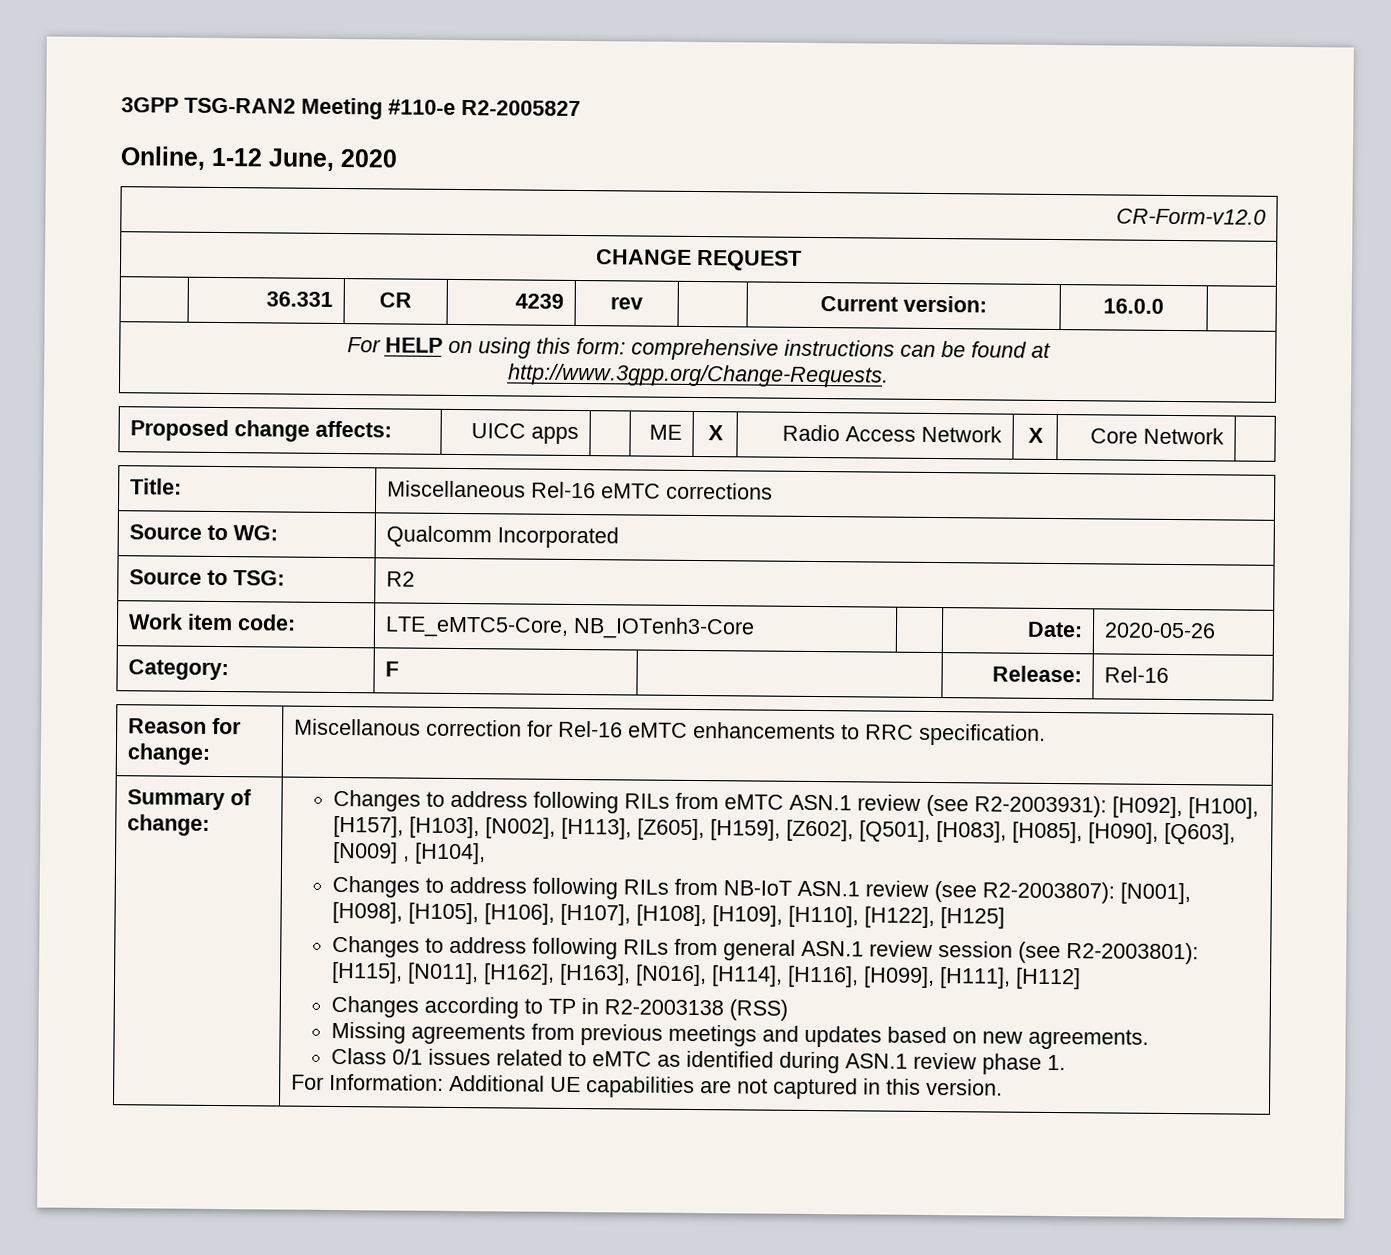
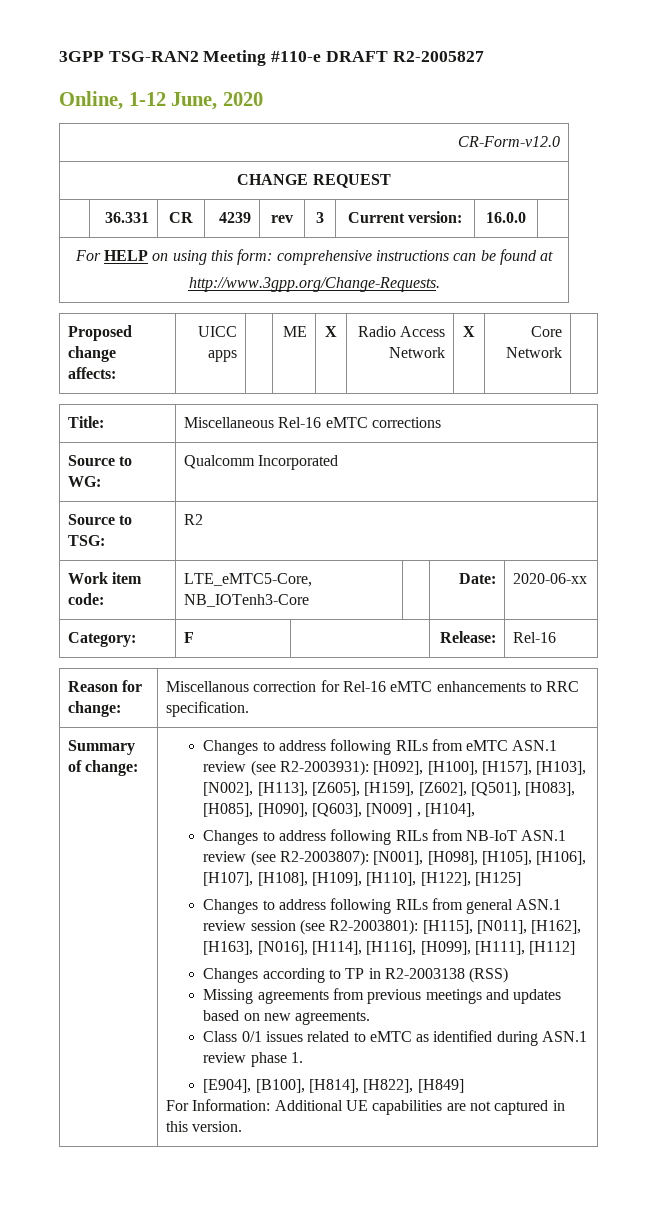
- 3GPP TSG-RAN2 Meeting #110-e R2-2005827
+ 3GPP TSG-RAN2 Meeting #110-e DRAFT R2-2005827
- | 36.331 | CR | 4239 | rev | | Current version: | 16.0.0 |
+ | 36.331 | CR | 4239 | rev | 3 | Current version: | 16.0.0 |
- Work item code: | LTE_eMTC5-Core, NB_IOTenh3-Core | | Date: | 2020-05-26
+ Work item code: | LTE_eMTC5-Core, NB_IOTenh3-Core | | Date: | 2020-06-xx
+ [E904], [B100], [H814], [H822], [H849]

